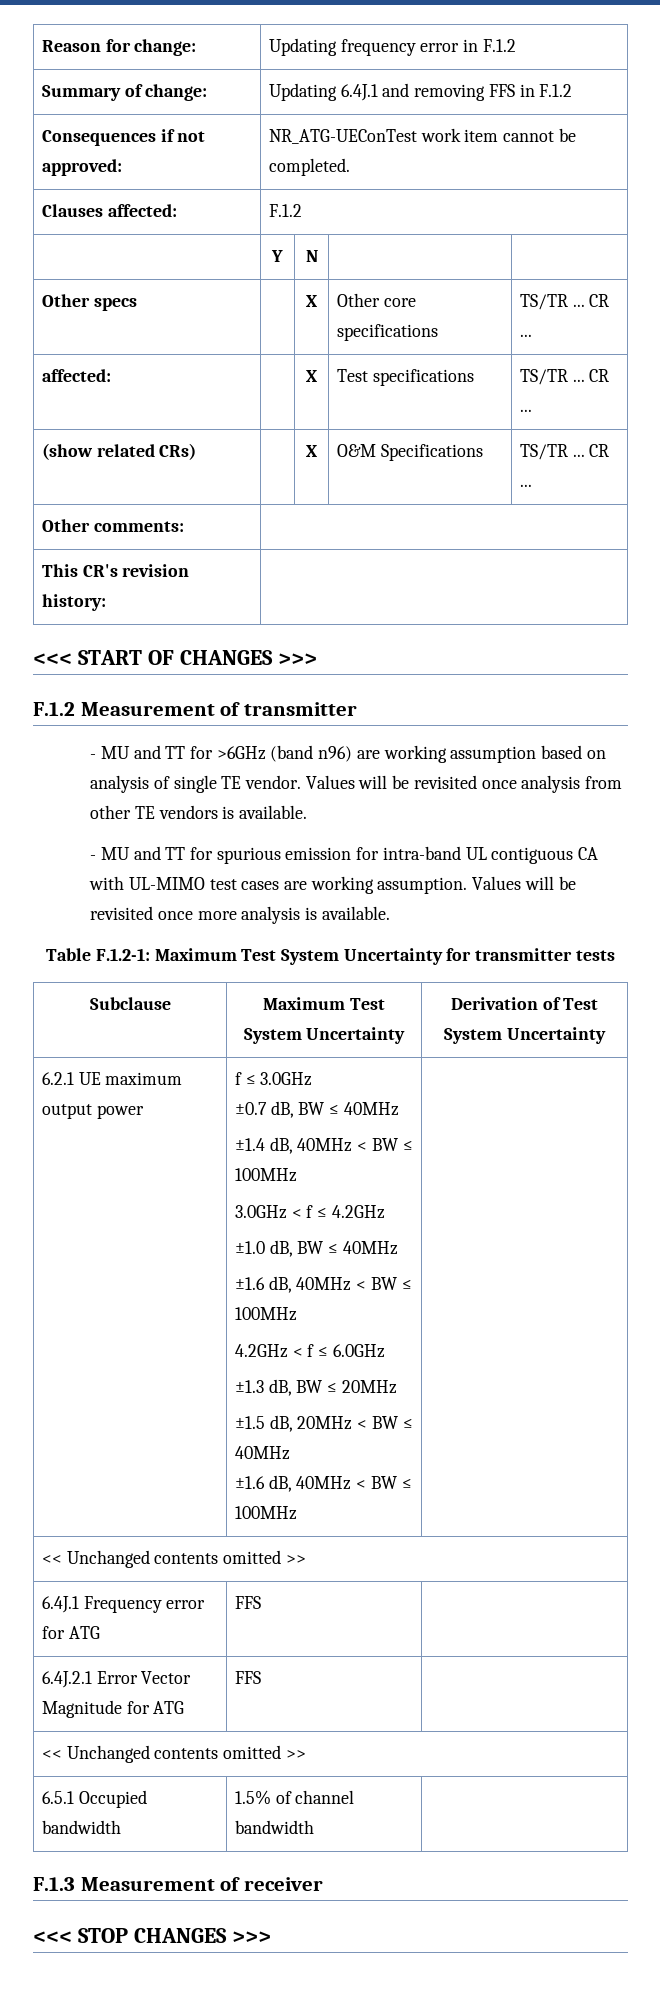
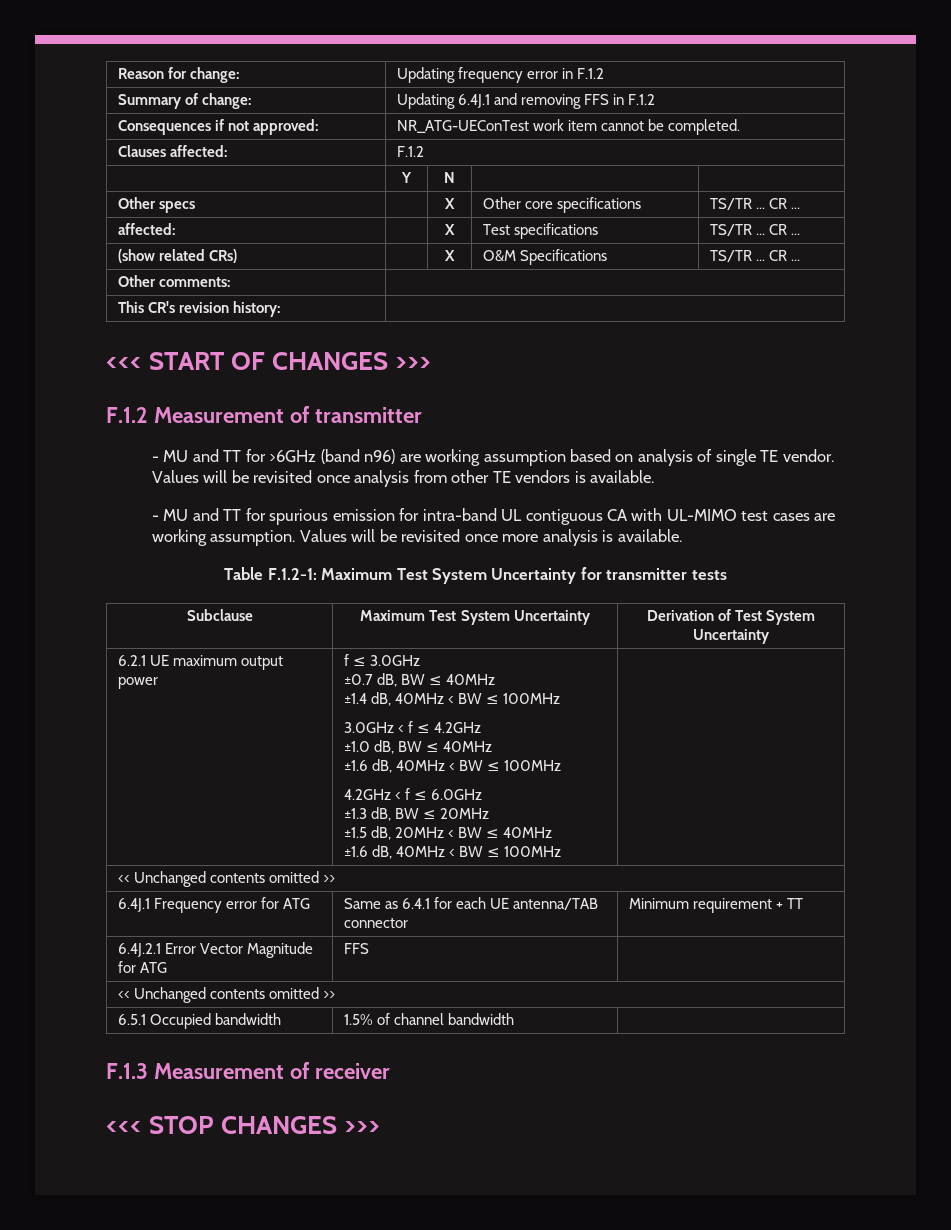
- 6.4J.1 Frequency error for ATG | FFS |
+ 6.4J.1 Frequency error for ATG | Same as 6.4.1 for each UE antenna/TAB connector | Minimum requirement + TT

